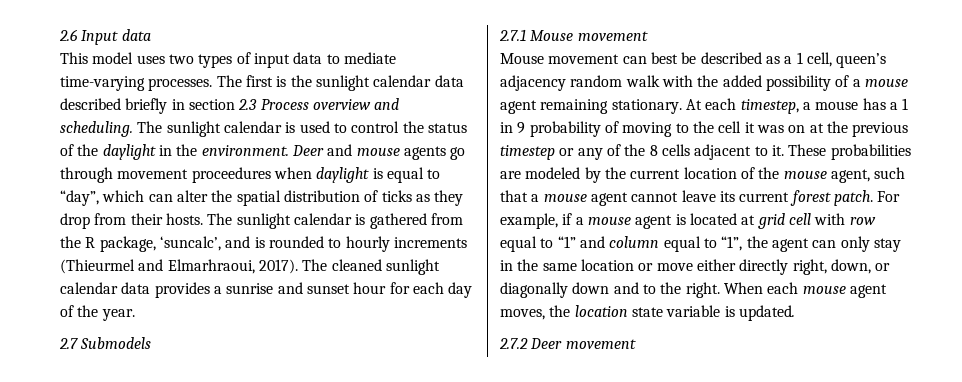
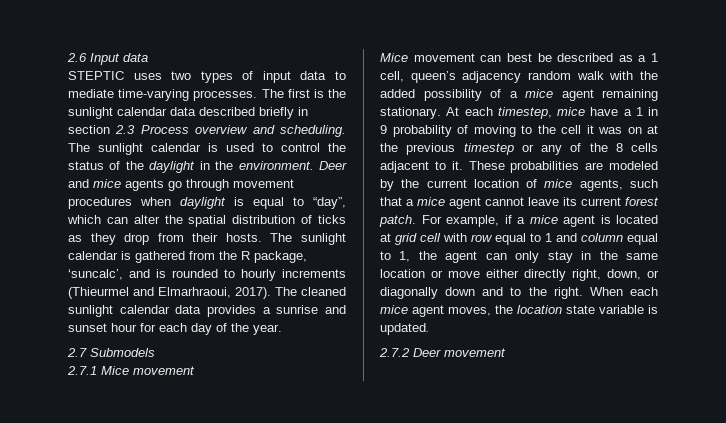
- This model uses two types of input data to mediate time-varying processes.
+ STEPTIC uses two types of input data to mediate time-varying processes.
- Deer and mouse agents go through movement proceedures when daylight is equal to “day”, which can alter the spatial distribution of ticks as they drop from their hosts.
+ Deer and mice agents go through movement procedures when daylight is equal to “day”, which can alter the spatial distribution of ticks as they drop from their hosts.
- 2.7.1 Mouse movement
+ 2.7.1 Mice movement
- Mouse movement can best be described as a 1 cell, queen’s adjacency random walk with the added possibility of a mouse agent remaining stationary.
+ Mice movement can best be described as a 1 cell, queen’s adjacency random walk with the added possibility of a mice agent remaining stationary.
- At each timestep, a mouse has a 1 in 9 probability of moving to the cell it was on at the previous timestep or any of the 8 cells adjacent to it.
+ At each timestep, mice have a 1 in 9 probability of moving to the cell it was on at the previous timestep or any of the 8 cells adjacent to it.
- These probabilities are modeled by the current location of the mouse agent, such that a mouse agent cannot leave its current forest patch.
+ These probabilities are modeled by the current location of mice agents, such that a mice agent cannot leave its current forest patch.
- For example, if a mouse agent is located at grid cell with row equal to “1” and column equal to “1”, the agent can only stay in the same location or move either directly right, down, or diagonally down and to the right.
+ For example, if a mice agent is located at grid cell with row equal to 1 and column equal to 1, the agent can only stay in the same location or move either directly right, down, or diagonally down and to the right.
- When each mouse agent moves, the location state variable is updated.
+ When each mice agent moves, the location state variable is updated.

